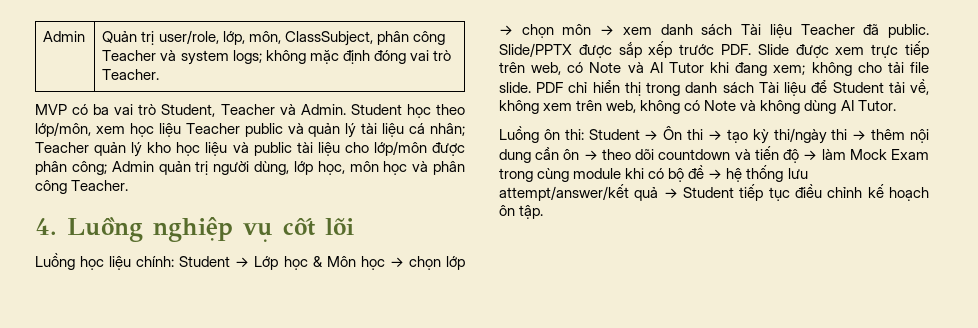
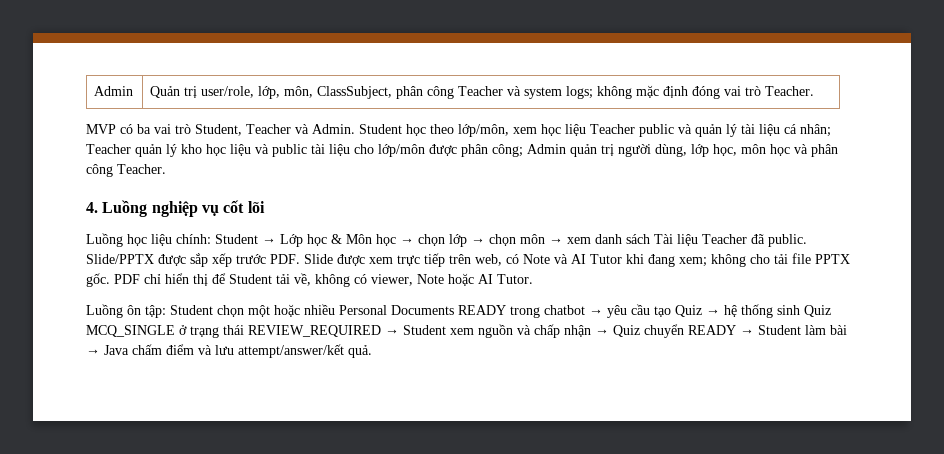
- Slide/PPTX được sắp xếp trước PDF. Slide được xem trực tiếp trên web, có Note và AI Tutor khi đang xem; không cho tải file slide.
+ Slide/PPTX được sắp xếp trước PDF. Slide được xem trực tiếp trên web, có Note và AI Tutor khi đang xem; không cho tải file PPTX gốc.
- PDF chỉ hiển thị trong danh sách Tài liệu để Student tải về, không xem trên web, không có Note và không dùng AI Tutor.
- Luồng ôn thi: Student → Ôn thi → tạo kỳ thi/ngày thi → thêm nội dung cần ôn → theo dõi countdown và tiến độ → làm Mock Exam trong cùng module khi có bộ đề → hệ thống lưu attempt/answer/kết quả → Student tiếp tục điều chỉnh kế hoạch ôn tập.
+ PDF chỉ hiển thị để Student tải về, không có viewer, Note hoặc AI Tutor.
+ Luồng ôn tập: Student chọn một hoặc nhiều Personal Documents READY trong chatbot → yêu cầu tạo Quiz → hệ thống sinh Quiz MCQ_SINGLE ở trạng thái REVIEW_REQUIRED → Student xem nguồn và chấp nhận → Quiz chuyển READY → Student làm bài → Java chấm điểm và lưu attempt/answer/kết quả.

